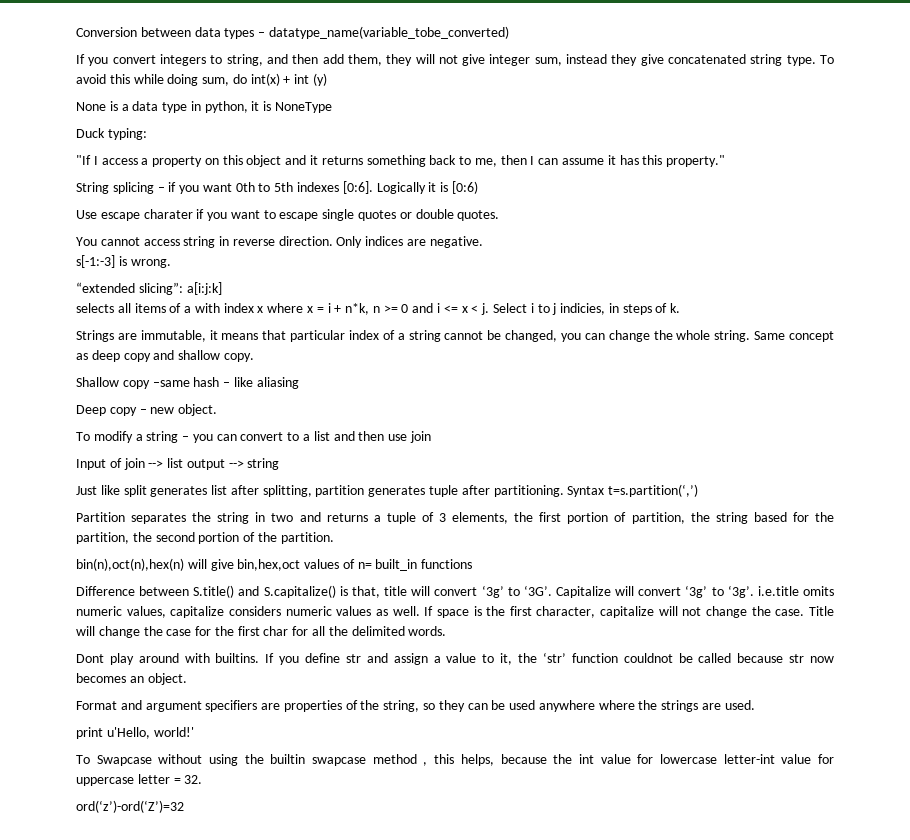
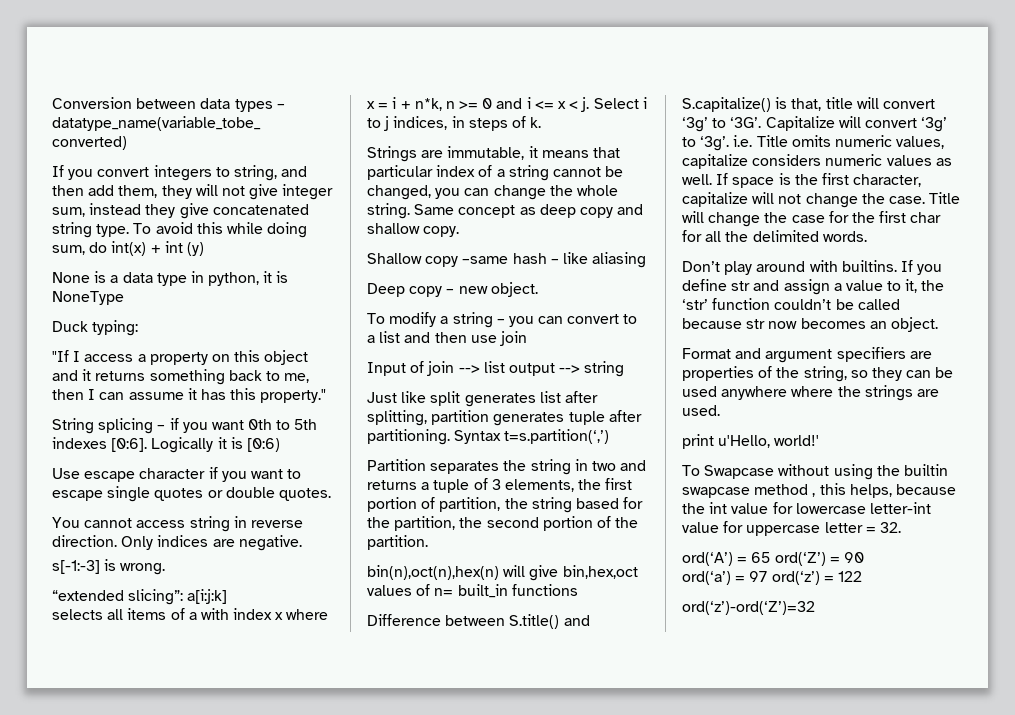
- Use escape charater if you want to escape single quotes or double quotes.
+ Use escape character if you want to escape single quotes or double quotes.
- Select i to j indicies, in steps of k.
+ Select i to j indices, in steps of k.
- Capitalize will convert ‘3g’ to ‘3g’. i.e.title omits numeric values, capitalize considers numeric values as well.
+ Capitalize will convert ‘3g’ to ‘3g’. i.e. Title omits numeric values, capitalize considers numeric values as well.
- Dont play around with builtins.
+ Don’t play around with builtins.
- If you define str and assign a value to it, the ‘str’ function couldnot be called because str now becomes an object.
+ If you define str and assign a value to it, the ‘str’ function couldn’t be called because str now becomes an object.
+ ord(‘A’) = 65 ord(‘Z’) = 90
+ ord(‘a’) = 97 ord(‘z’) = 122

